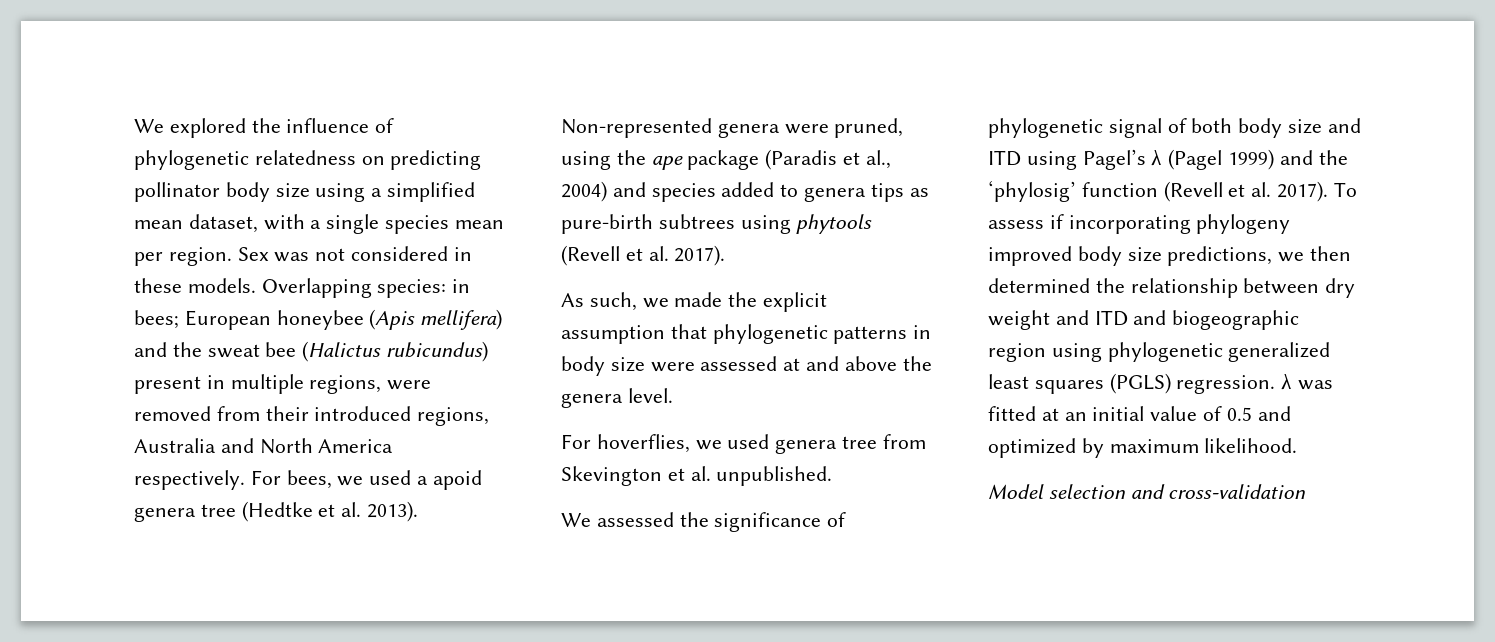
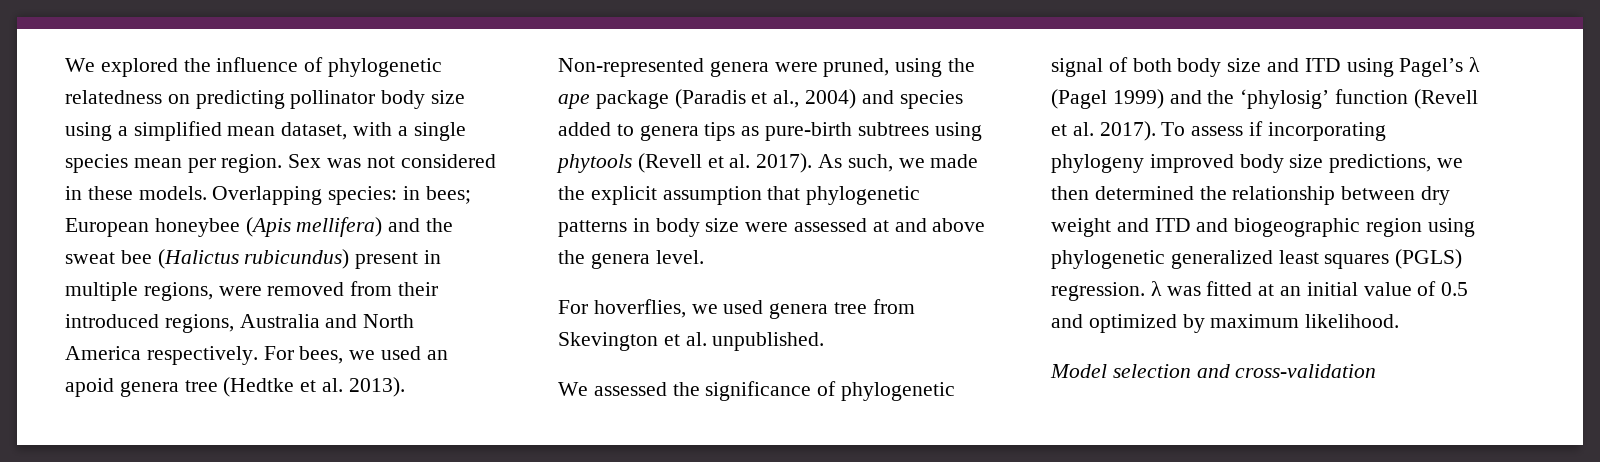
- For bees, we used a apoid genera tree (Hedtke et al. 2013).
+ For bees, we used an apoid genera tree (Hedtke et al. 2013).
- Non-represented genera were pruned, using the ape package (Paradis et al., 2004) and species added to genera tips as pure-birth subtrees using phytools (Revell et al. 2017).
- As such, we made the explicit assumption that phylogenetic patterns in body size were assessed at and above the genera level.
+ Non-represented genera were pruned, using the ape package (Paradis et al., 2004) and species added to genera tips as pure-birth subtrees using phytools (Revell et al. 2017). As such, we made the explicit assumption that phylogenetic patterns in body size were assessed at and above the genera level.

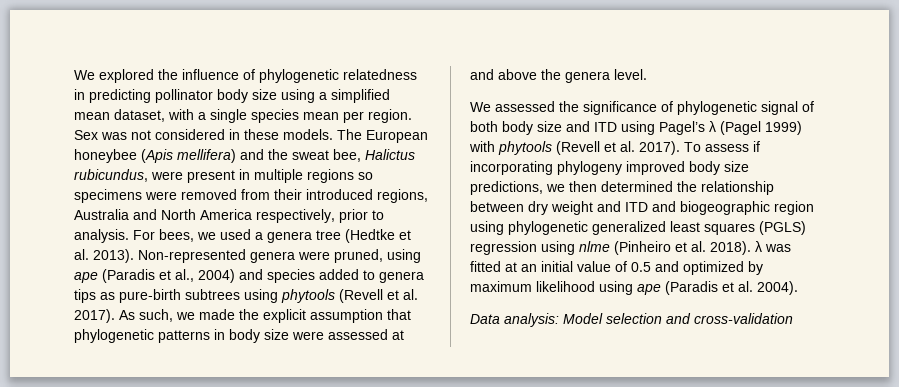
- We explored the influence of phylogenetic relatedness on predicting pollinator body size using a simplified mean dataset, with a single species mean per region.
+ We explored the influence of phylogenetic relatedness in predicting pollinator body size using a simplified mean dataset, with a single species mean per region.
- Overlapping species: in bees; European honeybee (Apis mellifera) and the sweat bee (Halictus rubicundus) present in multiple regions, were removed from their introduced regions, Australia and North America respectively.
+ The European honeybee (Apis mellifera) and the sweat bee, Halictus rubicundus, were present in multiple regions so specimens were removed from their introduced regions, Australia and North America respectively, prior to analysis.
- For bees, we used an apoid genera tree (Hedtke et al. 2013).
+ For bees, we used a genera tree (Hedtke et al. 2013).
- Non-represented genera were pruned, using the ape package (Paradis et al., 2004) and species added to genera tips as pure-birth subtrees using phytools (Revell et al. 2017).
+ Non-represented genera were pruned, using ape (Paradis et al., 2004) and species added to genera tips as pure-birth subtrees using phytools (Revell et al. 2017).
- For hoverflies, we used genera tree from Skevington et al. unpublished.
- We assessed the significance of phylogenetic signal of both body size and ITD using Pagel’s λ (Pagel 1999) and the ‘phylosig’ function (Revell et al. 2017).
+ We assessed the significance of phylogenetic signal of both body size and ITD using Pagel’s λ (Pagel 1999) with phytools (Revell et al. 2017).
- To assess if incorporating phylogeny improved body size predictions, we then determined the relationship between dry weight and ITD and biogeographic region using phylogenetic generalized least squares (PGLS) regression. λ was fitted at an initial value of 0.5 and optimized by maximum likelihood.
- Model selection and cross-validation
+ To assess if incorporating phylogeny improved body size predictions, we then determined the relationship between dry weight and ITD and biogeographic region using phylogenetic generalized least squares (PGLS) regression using nlme (Pinheiro et al. 2018). λ was fitted at an initial value of 0.5 and optimized by maximum likelihood using ape (Paradis et al. 2004).
+ Data analysis: Model selection and cross-validation

